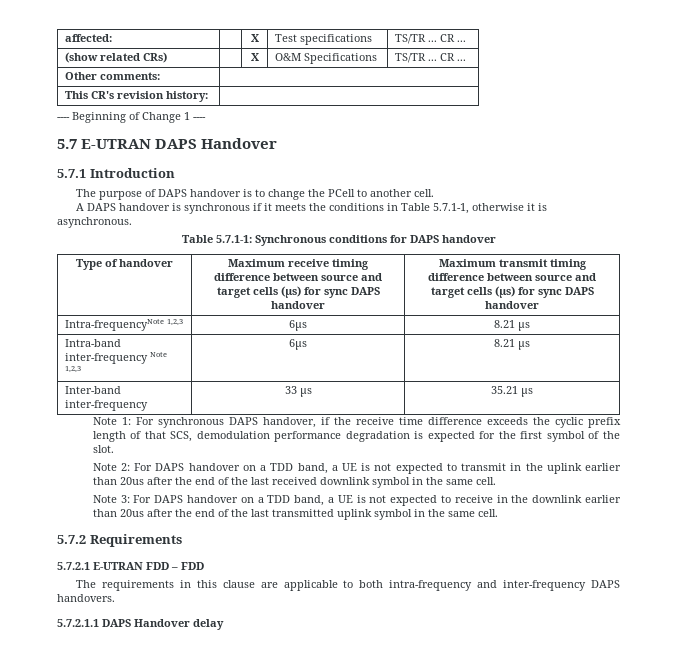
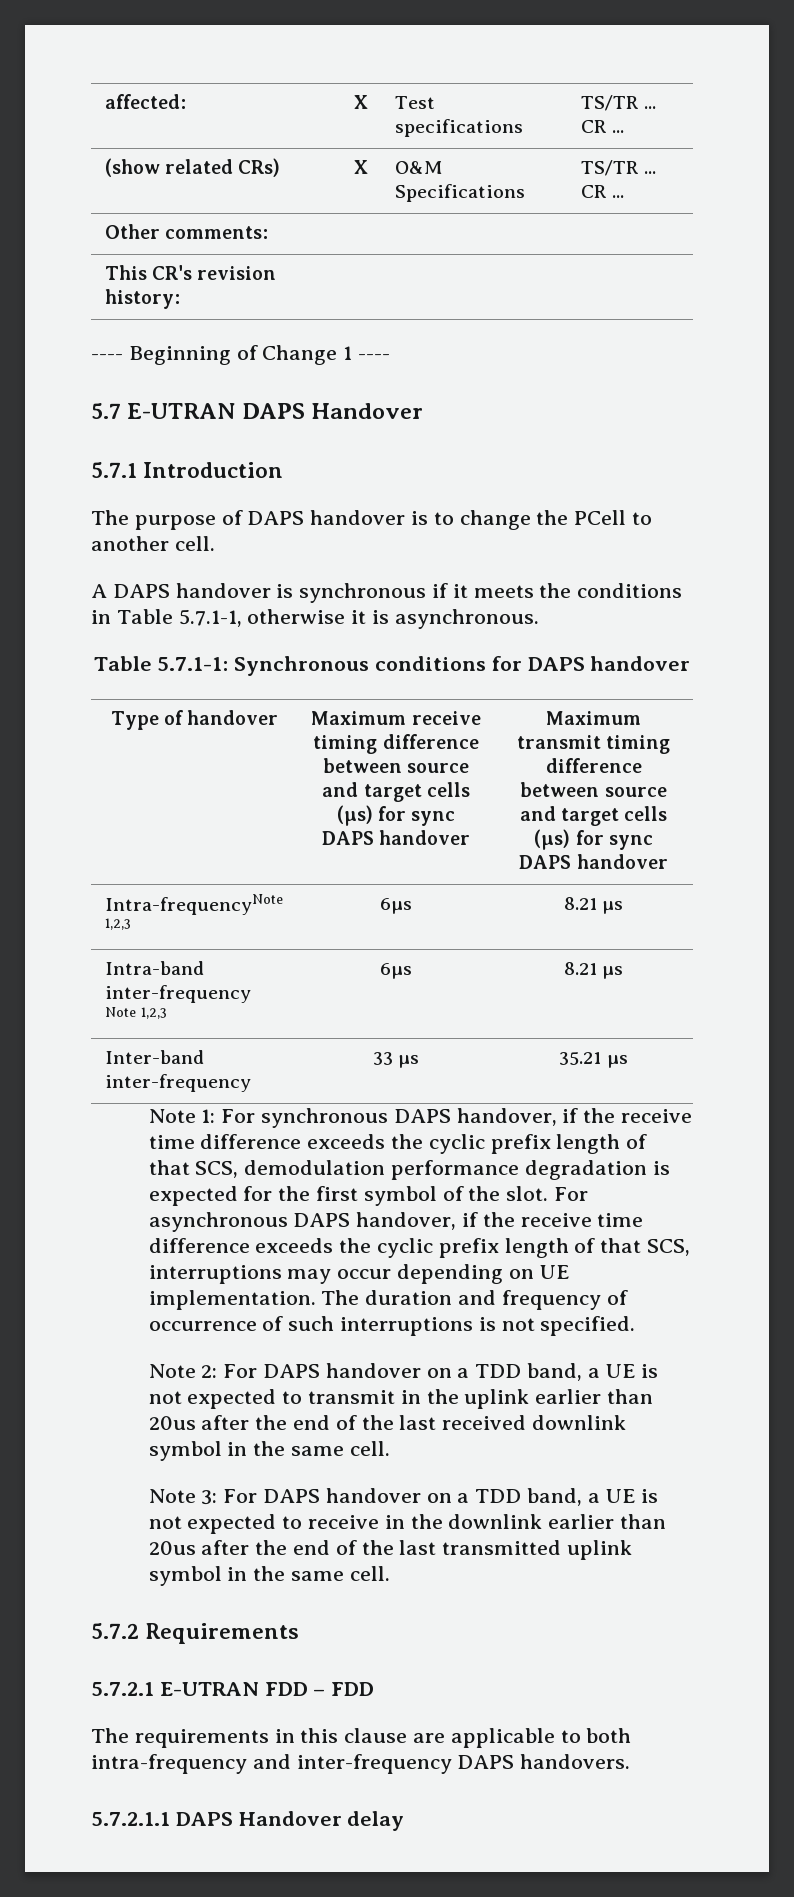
+ For asynchronous DAPS handover, if the receive time difference exceeds the cyclic prefix length of that SCS, interruptions may occur depending on UE implementation. The duration and frequency of occurrence of such interruptions is not specified.

